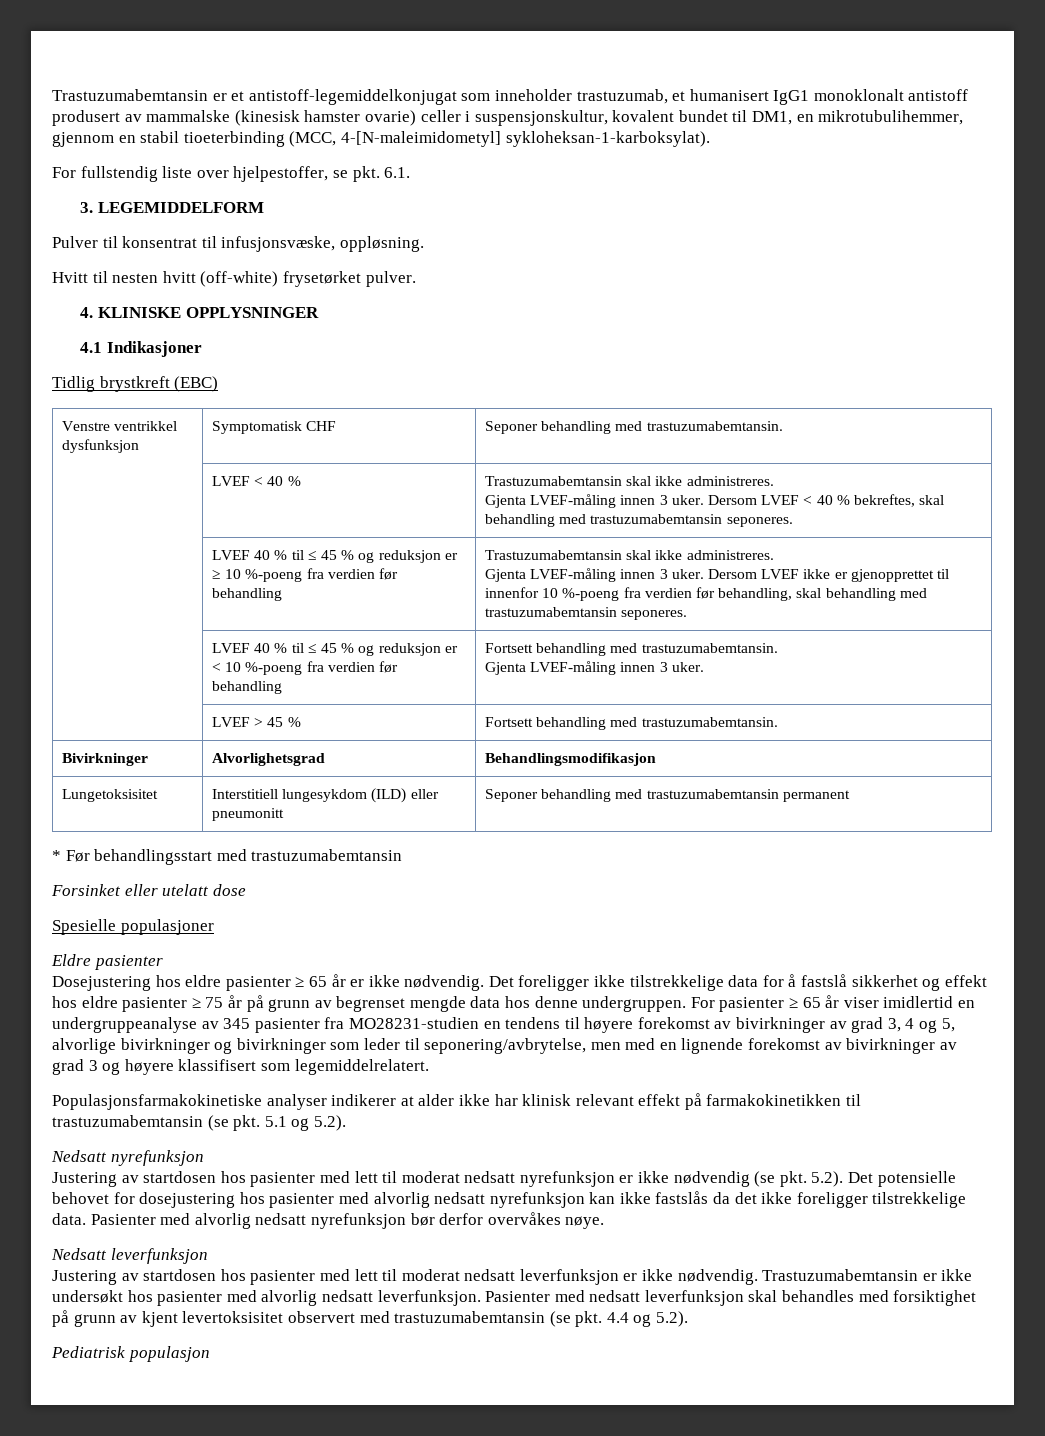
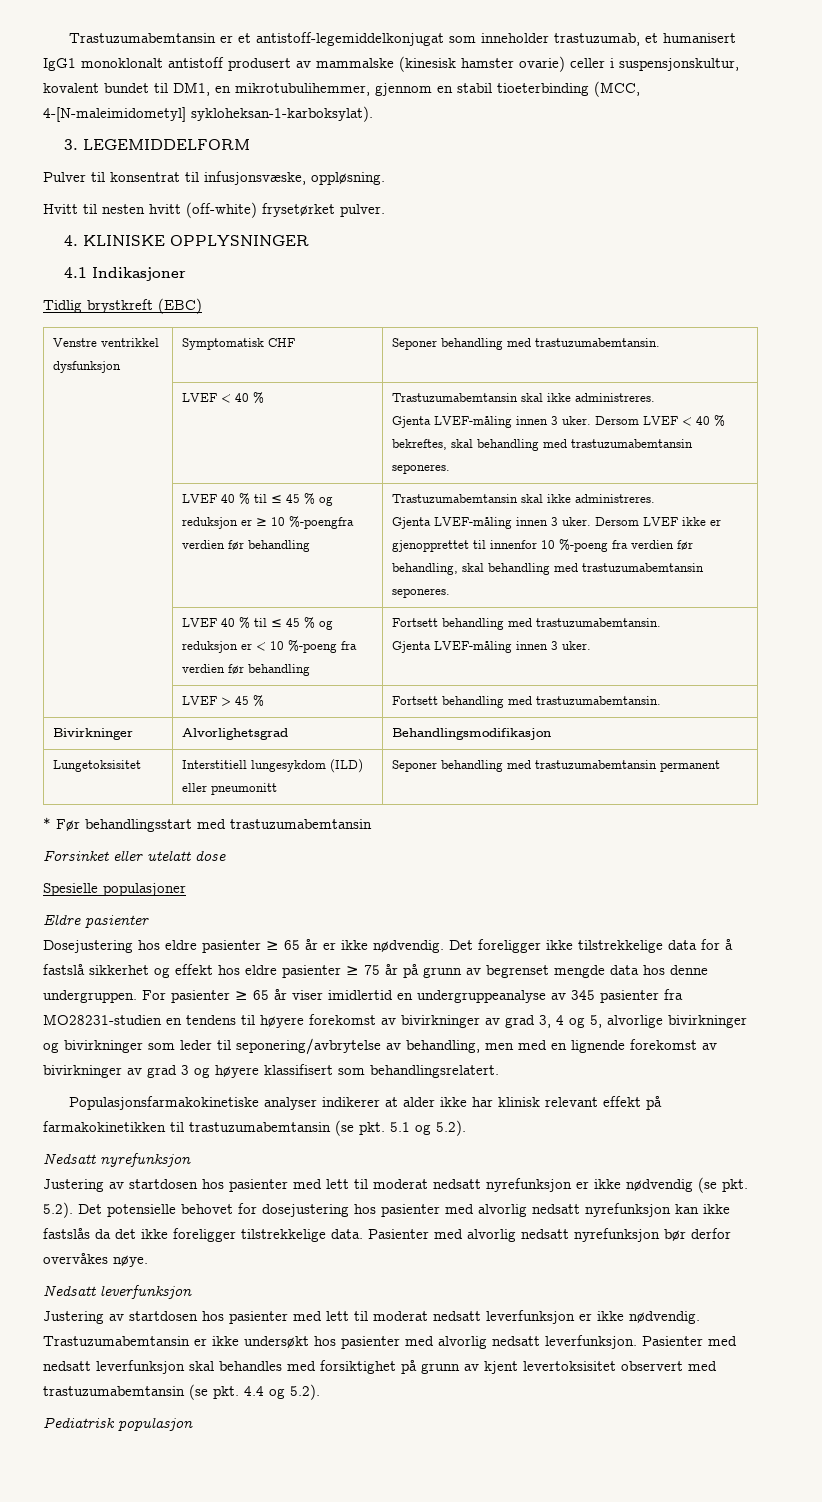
- For fullstendig liste over hjelpestoffer, se pkt. 6.1.
- LVEF 40 % til ≤ 45 % og reduksjon er ≥ 10 %-poeng fra verdien før behandling
+ LVEF 40 % til ≤ 45 % og reduksjon er ≥ 10 %-poengfra verdien før behandling
- For pasienter ≥ 65 år viser imidlertid en undergruppeanalyse av 345 pasienter fra MO28231-studien en tendens til høyere forekomst av bivirkninger av grad 3, 4 og 5, alvorlige bivirkninger og bivirkninger som leder til seponering/avbrytelse, men med en lignende forekomst av bivirkninger av grad 3 og høyere klassifisert som legemiddelrelatert.
+ For pasienter ≥ 65 år viser imidlertid en undergruppeanalyse av 345 pasienter fra MO28231-studien en tendens til høyere forekomst av bivirkninger av grad 3, 4 og 5, alvorlige bivirkninger og bivirkninger som leder til seponering/avbrytelse av behandling, men med en lignende forekomst av bivirkninger av grad 3 og høyere klassifisert som behandlingsrelatert.

